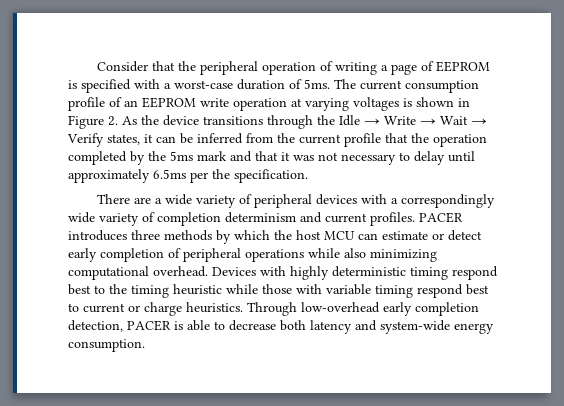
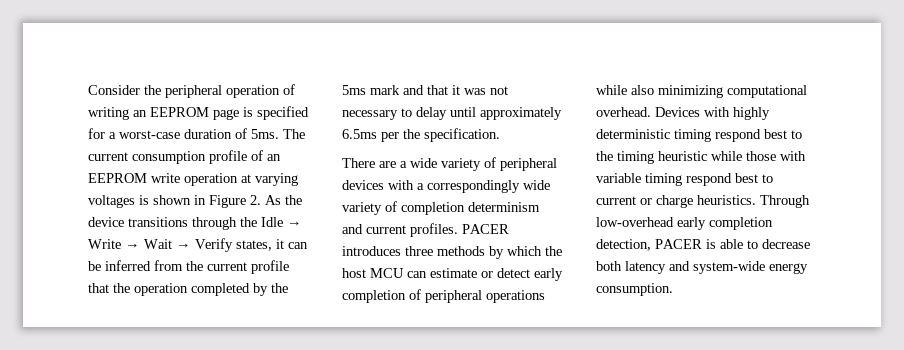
- Consider that the peripheral operation of writing a page of EEPROM is specified with a worst-case duration of 5ms.
+ Consider the peripheral operation of writing an EEPROM page is specified for a worst-case duration of 5ms.

